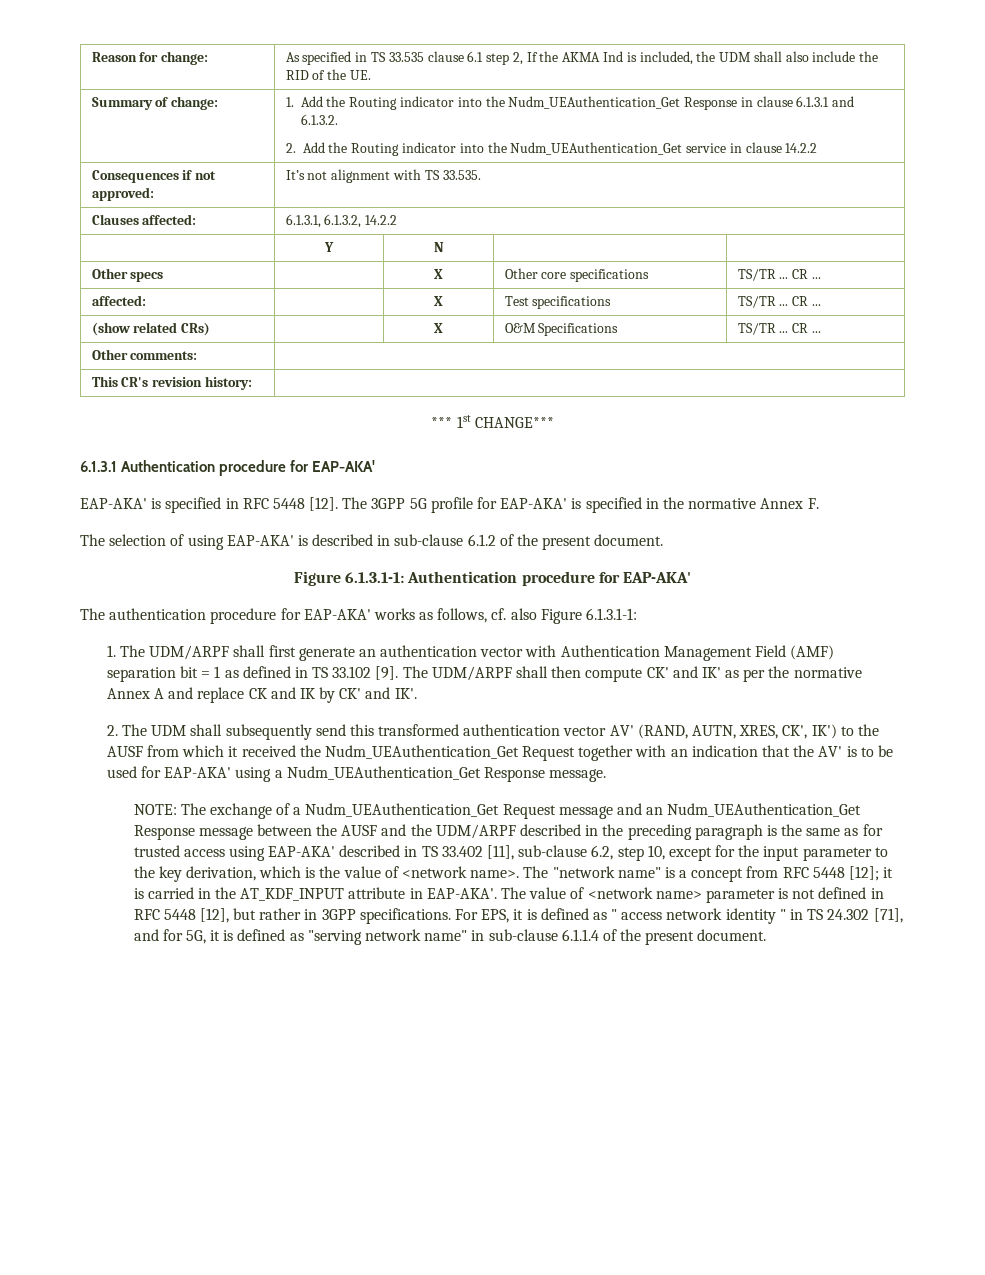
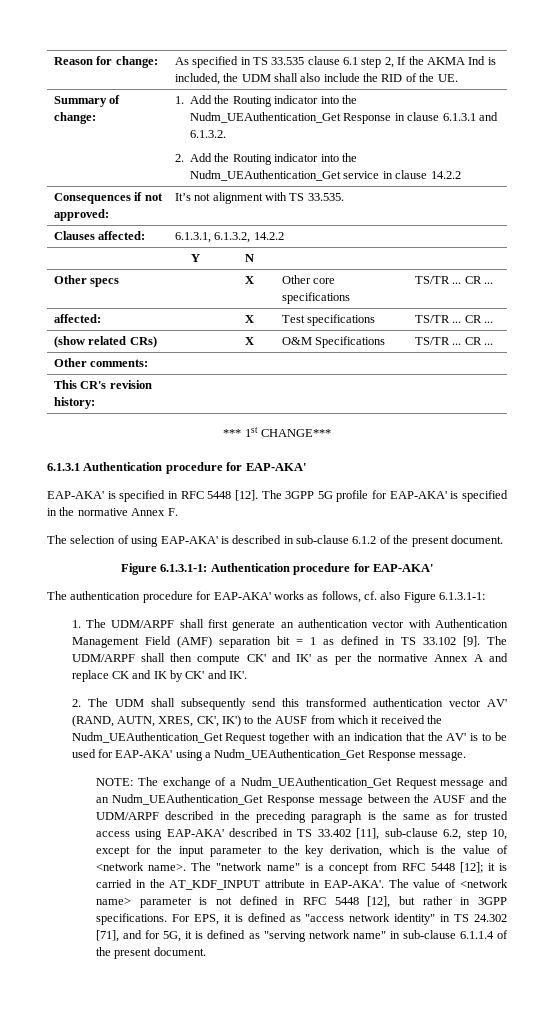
- For EPS, it is defined as " access network identity " in TS 24.302 [71], and for 5G, it is defined as "serving network name" in sub-clause 6.1.1.4 of the present document.
+ For EPS, it is defined as "access network identity" in TS 24.302 [71], and for 5G, it is defined as "serving network name" in sub-clause 6.1.1.4 of the present document.

